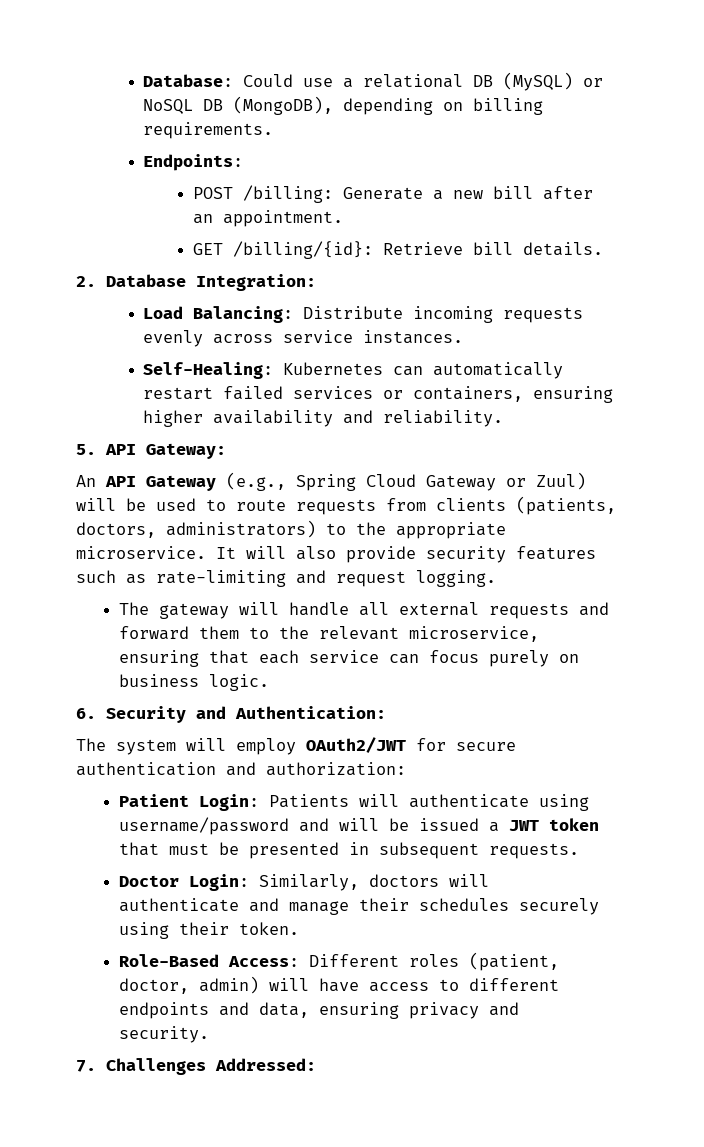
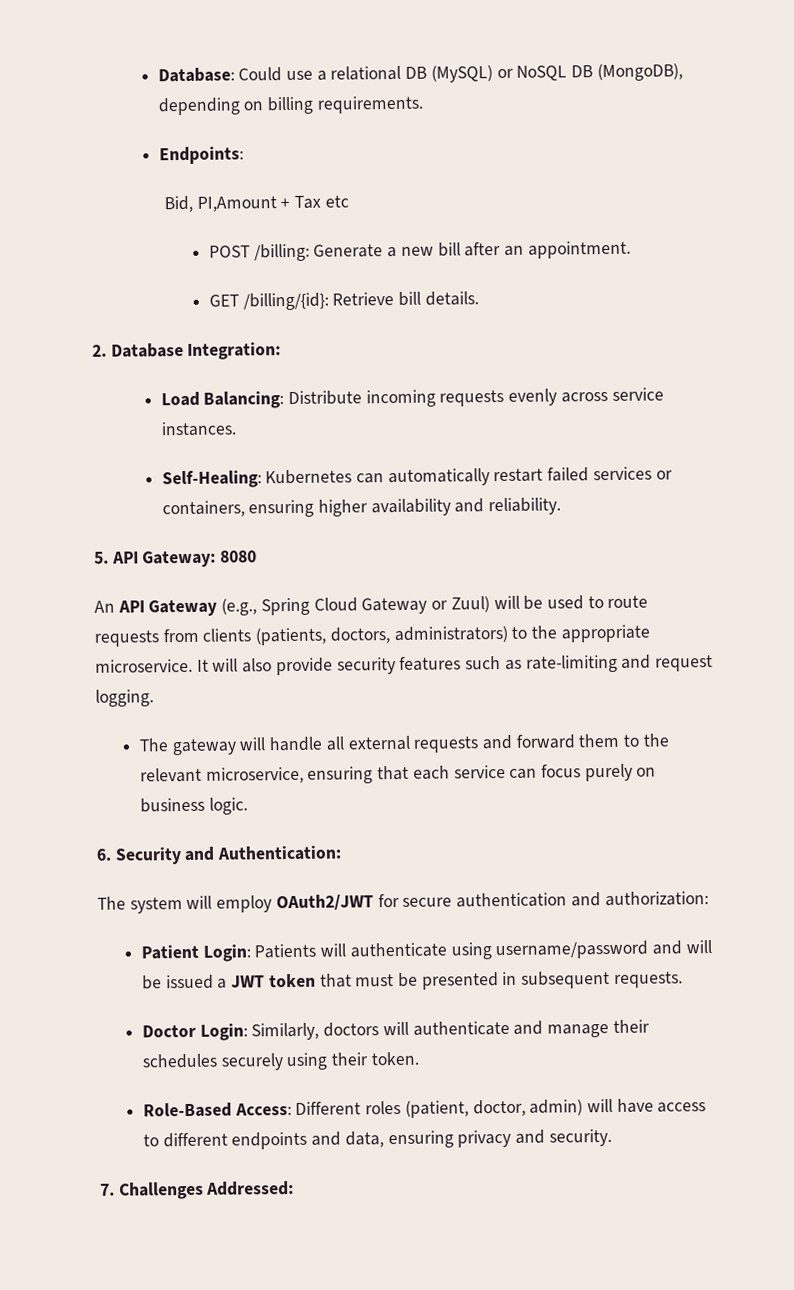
+ Bid, PI,Amount + Tax etc
- 5. API Gateway:
+ 5. API Gateway: 8080

